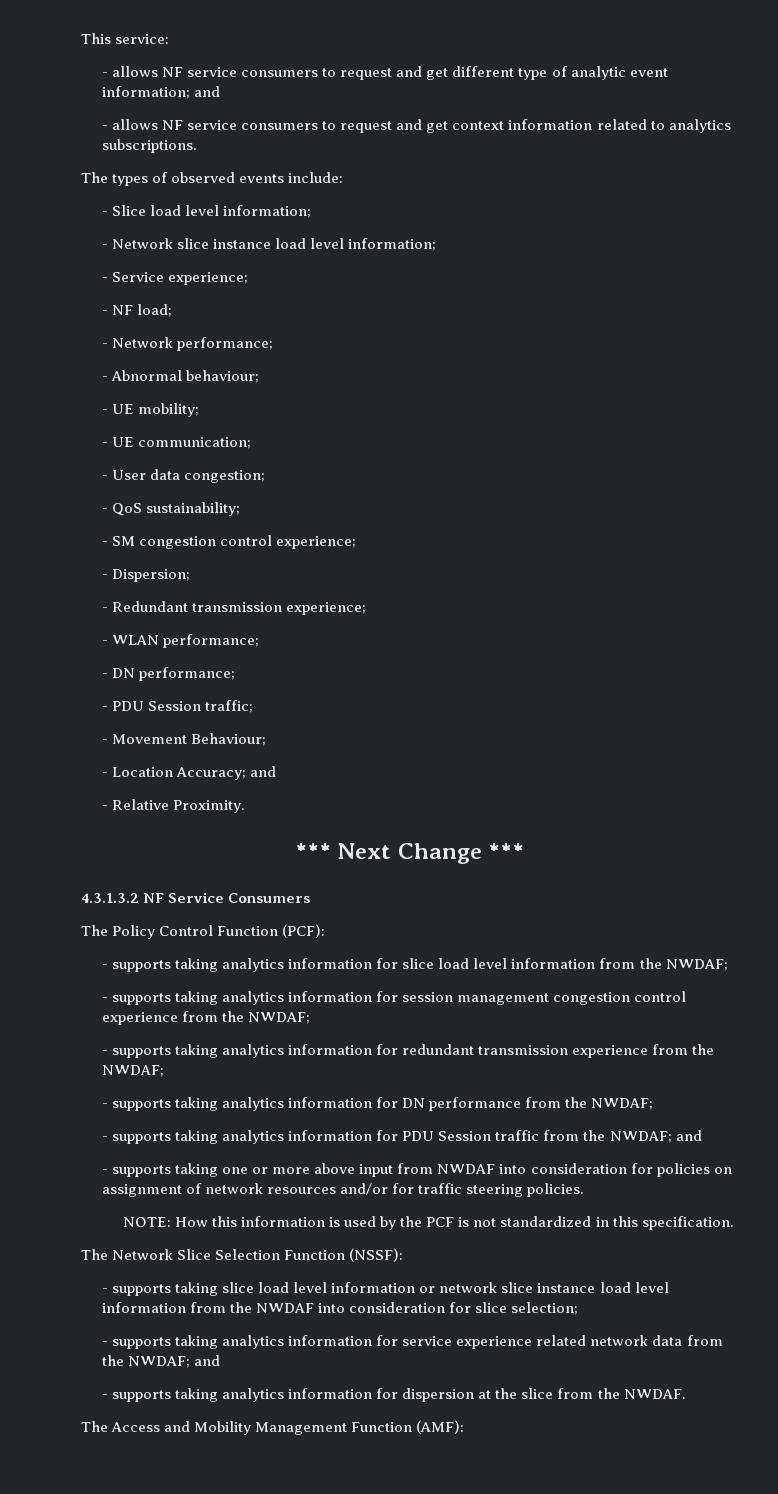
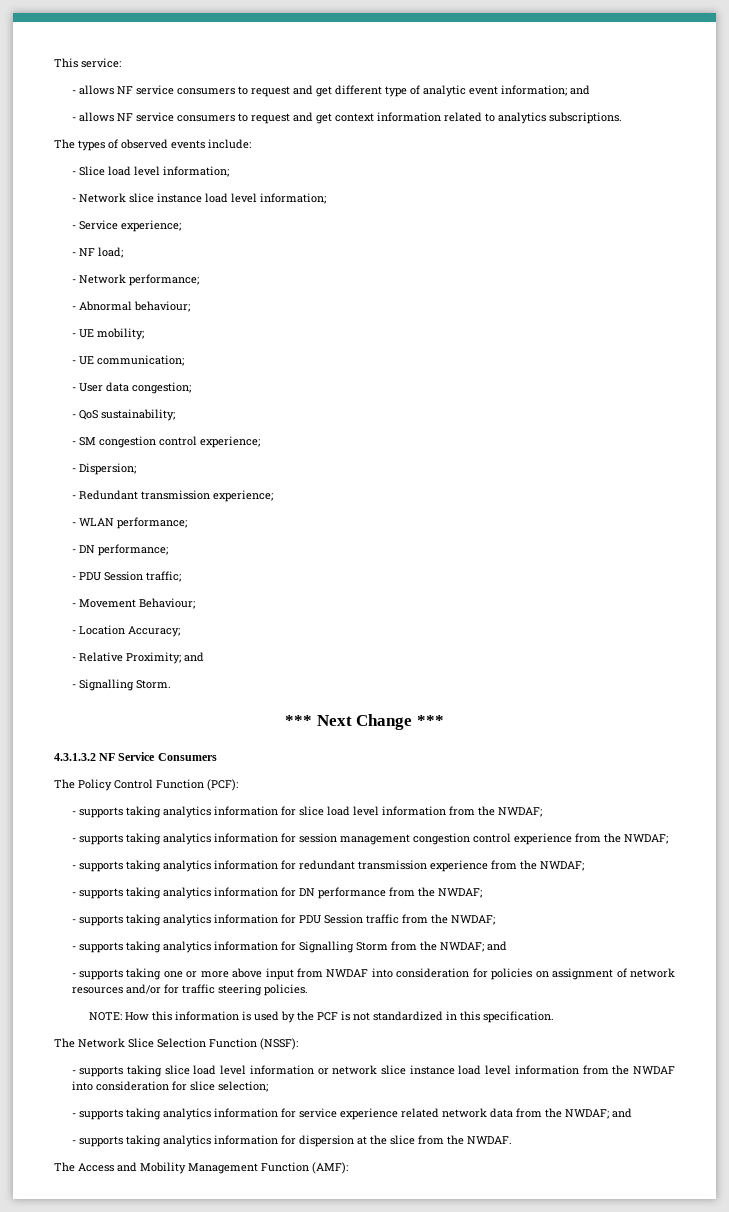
- - Location Accuracy; and
- - Relative Proximity.
+ - Location Accuracy;
+ - Relative Proximity; and
+ - Signalling Storm.
- - supports taking analytics information for PDU Session traffic from the NWDAF; and
+ - supports taking analytics information for PDU Session traffic from the NWDAF;
+ - supports taking analytics information for Signalling Storm from the NWDAF; and

